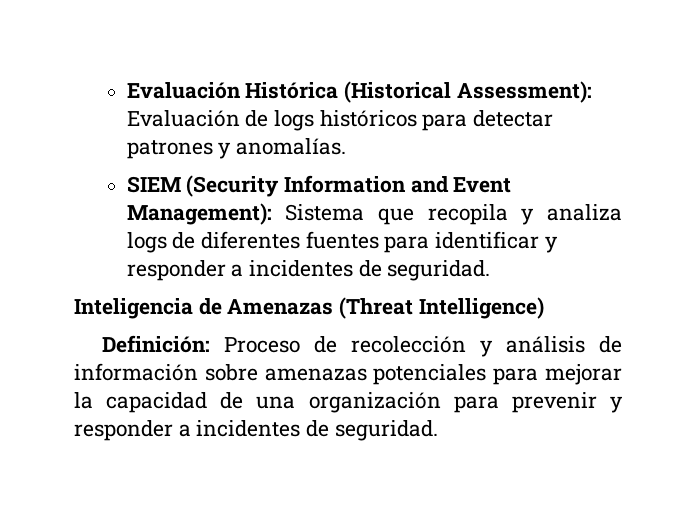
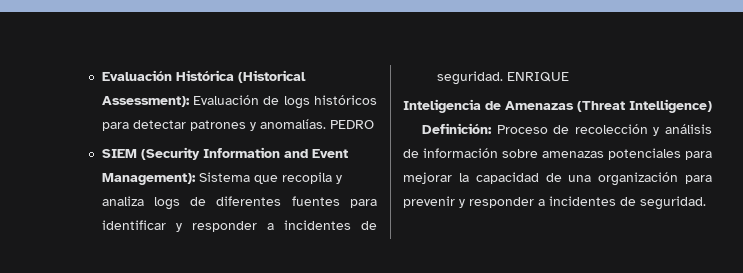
+ PEDRO
+ ENRIQUE

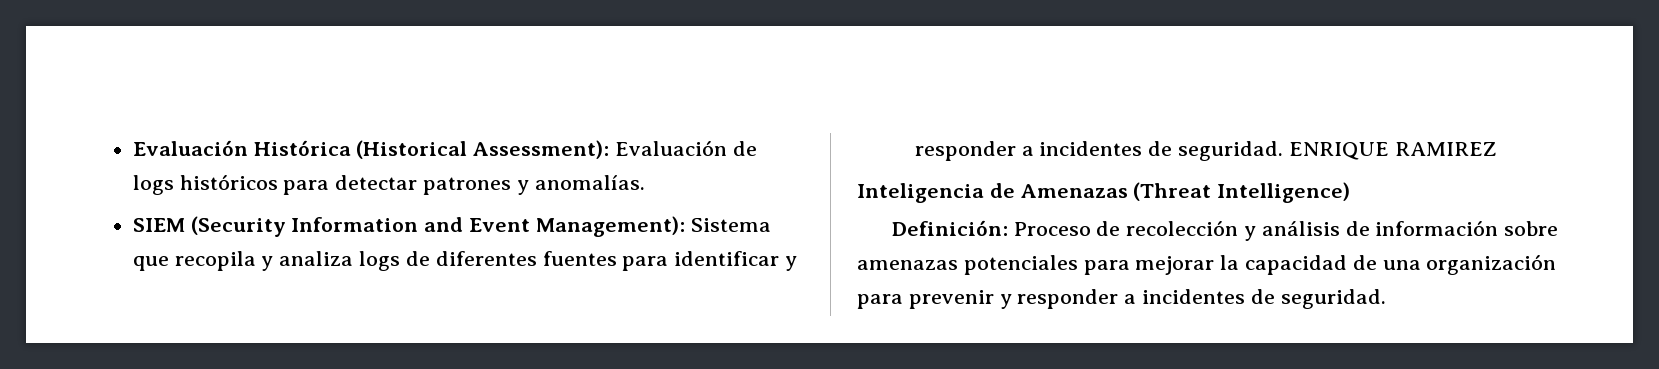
- PEDRO
- ENRIQUE
+ ENRIQUE RAMIREZ

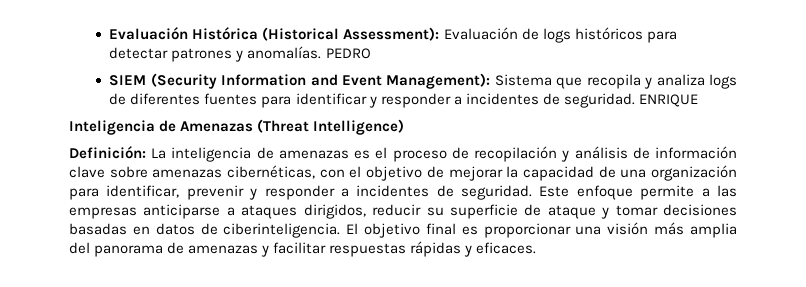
+ PEDRO
- ENRIQUE RAMIREZ
+ ENRIQUE
- Definición: Proceso de recolección y análisis de información sobre amenazas potenciales para mejorar la capacidad de una organización para prevenir y responder a incidentes de seguridad.
+ Definición: La inteligencia de amenazas es el proceso de recopilación y análisis de información clave sobre amenazas cibernéticas, con el objetivo de mejorar la capacidad de una organización para identificar, prevenir y responder a incidentes de seguridad.
+ Este enfoque permite a las empresas anticiparse a ataques dirigidos, reducir su superficie de ataque y tomar decisiones basadas en datos de ciberinteligencia. El objetivo final es proporcionar una visión más amplia del panorama de amenazas y facilitar respuestas rápidas y eficaces.

